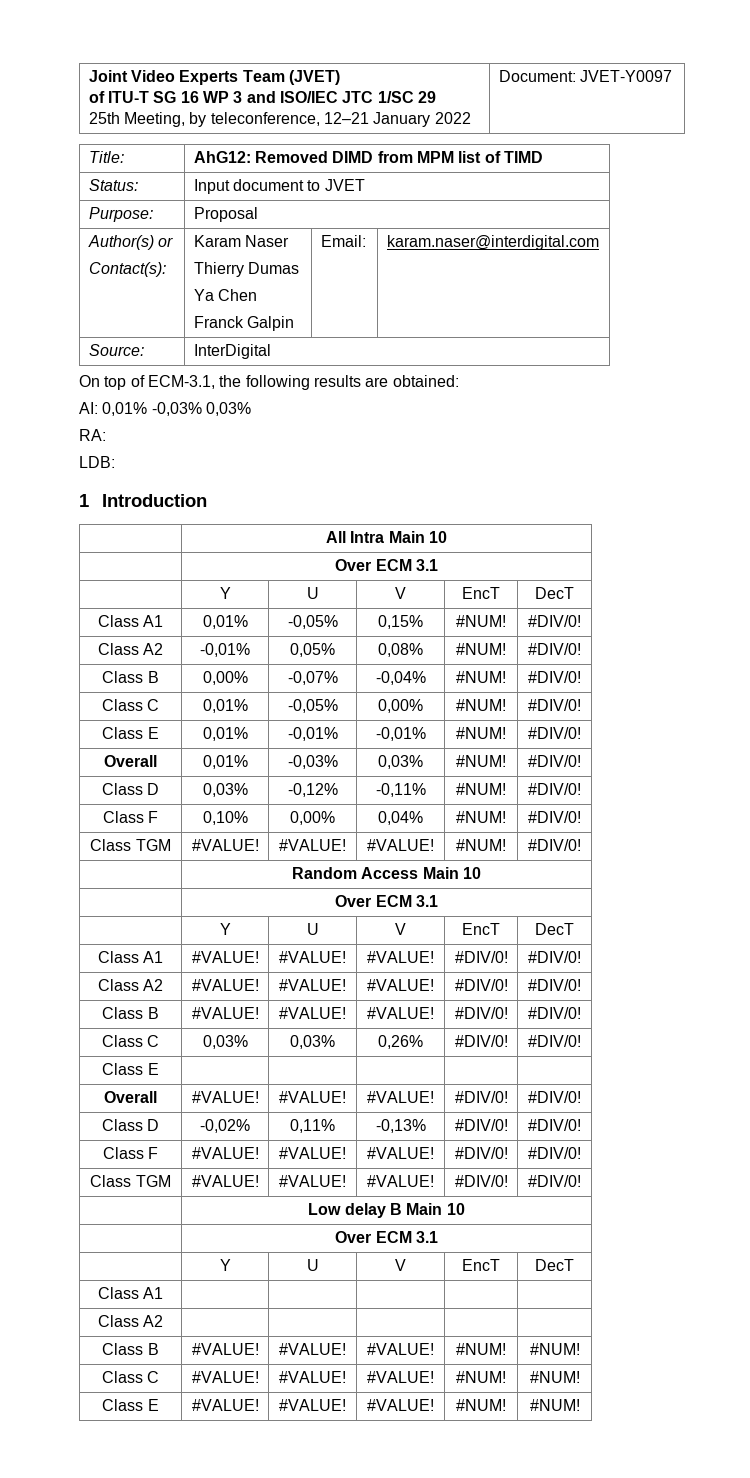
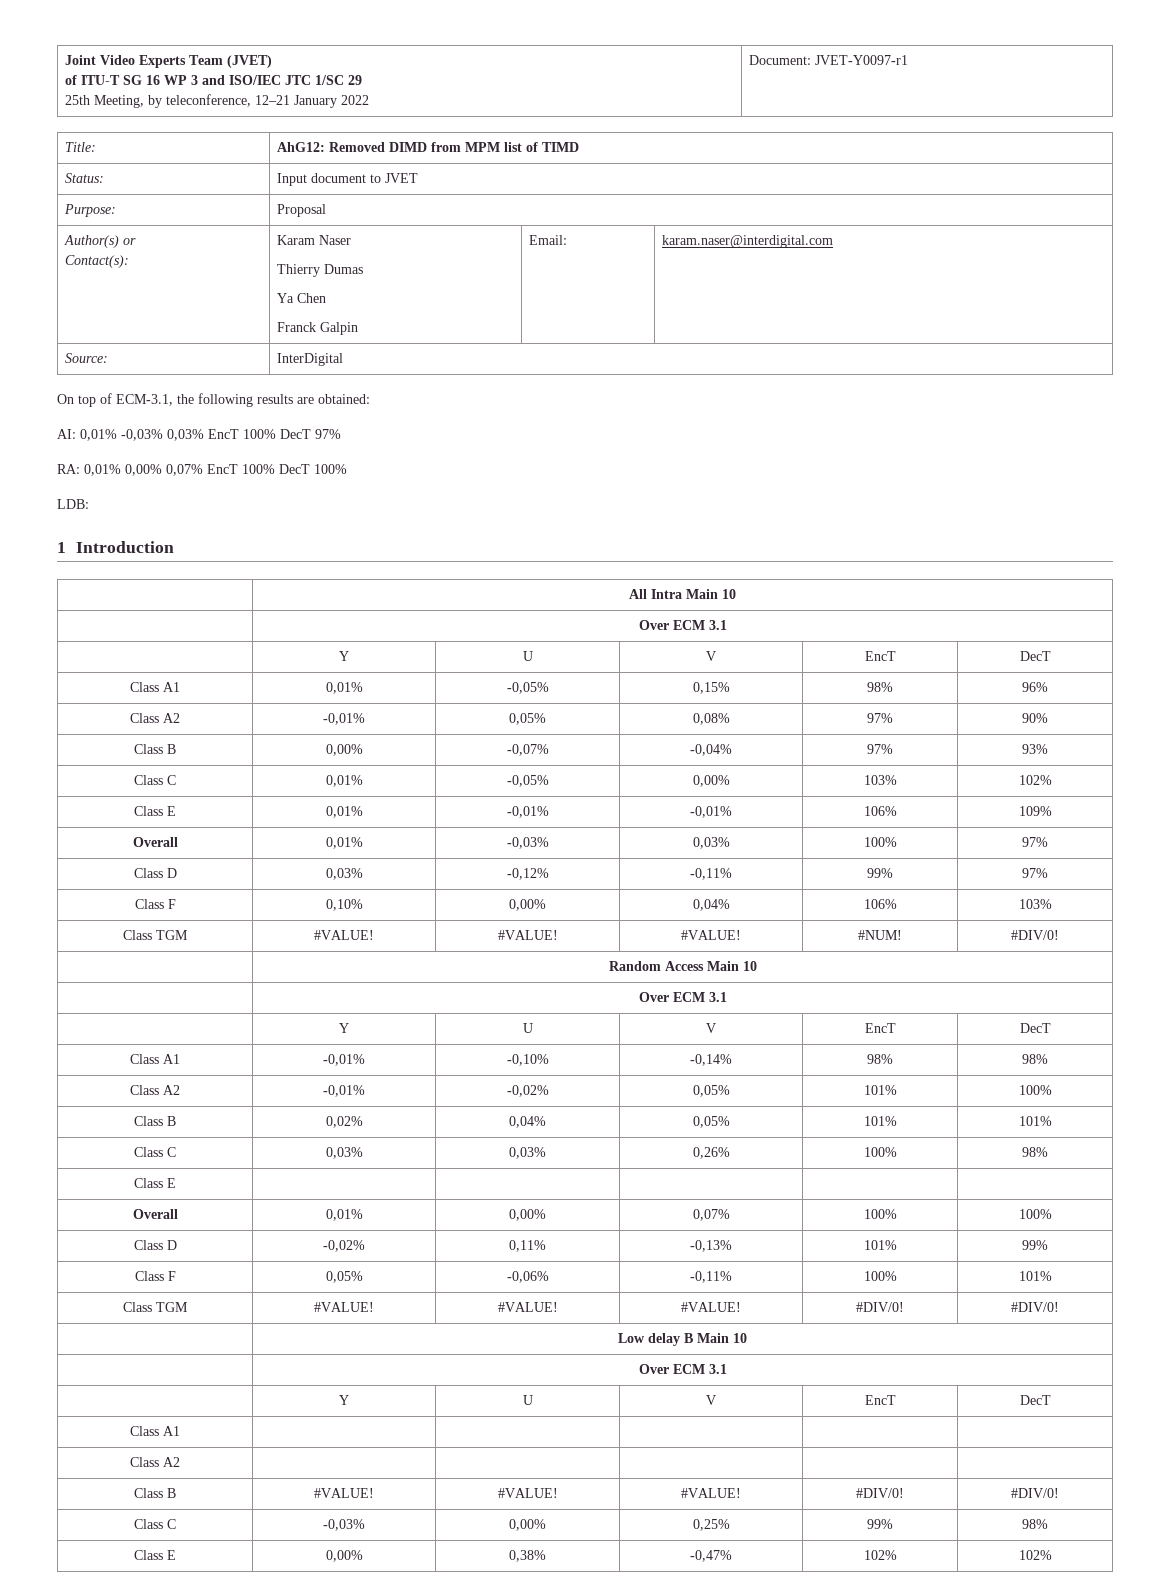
  Joint Video Experts Team (JVET)
  of ITU-T SG 16 WP 3 and ISO/IEC JTC 1/SC 29
- 25th Meeting, by teleconference, 12–21 January 2022 | Document: JVET-Y0097
+ 25th Meeting, by teleconference, 12–21 January 2022 | Document: JVET-Y0097-r1
- AI: 0,01% -0,03% 0,03%
- RA:
+ AI: 0,01% -0,03% 0,03% EncT 100% DecT 97%
+ RA: 0,01% 0,00% 0,07% EncT 100% DecT 100%
- Class A1 | 0,01% | -0,05% | 0,15% | #NUM! | #DIV/0!
+ Class A1 | 0,01% | -0,05% | 0,15% | 98% | 96%
- Class A2 | -0,01% | 0,05% | 0,08% | #NUM! | #DIV/0!
+ Class A2 | -0,01% | 0,05% | 0,08% | 97% | 90%
- Class B | 0,00% | -0,07% | -0,04% | #NUM! | #DIV/0!
+ Class B | 0,00% | -0,07% | -0,04% | 97% | 93%
- Class C | 0,01% | -0,05% | 0,00% | #NUM! | #DIV/0!
+ Class C | 0,01% | -0,05% | 0,00% | 103% | 102%
- Class E | 0,01% | -0,01% | -0,01% | #NUM! | #DIV/0!
+ Class E | 0,01% | -0,01% | -0,01% | 106% | 109%
- Overall | 0,01% | -0,03% | 0,03% | #NUM! | #DIV/0!
+ Overall | 0,01% | -0,03% | 0,03% | 100% | 97%
- Class D | 0,03% | -0,12% | -0,11% | #NUM! | #DIV/0!
+ Class D | 0,03% | -0,12% | -0,11% | 99% | 97%
- Class F | 0,10% | 0,00% | 0,04% | #NUM! | #DIV/0!
+ Class F | 0,10% | 0,00% | 0,04% | 106% | 103%
- Class A1 | #VALUE! | #VALUE! | #VALUE! | #DIV/0! | #DIV/0!
- Class A2 | #VALUE! | #VALUE! | #VALUE! | #DIV/0! | #DIV/0!
- Class B | #VALUE! | #VALUE! | #VALUE! | #DIV/0! | #DIV/0!
+ Class A1 | -0,01% | -0,10% | -0,14% | 98% | 98%
+ Class A2 | -0,01% | -0,02% | 0,05% | 101% | 100%
+ Class B | 0,02% | 0,04% | 0,05% | 101% | 101%
- Class C | 0,03% | 0,03% | 0,26% | #DIV/0! | #DIV/0!
+ Class C | 0,03% | 0,03% | 0,26% | 100% | 98%
- Overall | #VALUE! | #VALUE! | #VALUE! | #DIV/0! | #DIV/0!
+ Overall | 0,01% | 0,00% | 0,07% | 100% | 100%
- Class D | -0,02% | 0,11% | -0,13% | #DIV/0! | #DIV/0!
- Class F | #VALUE! | #VALUE! | #VALUE! | #DIV/0! | #DIV/0!
+ Class D | -0,02% | 0,11% | -0,13% | 101% | 99%
+ Class F | 0,05% | -0,06% | -0,11% | 100% | 101%
- Class B | #VALUE! | #VALUE! | #VALUE! | #NUM! | #NUM!
- Class C | #VALUE! | #VALUE! | #VALUE! | #NUM! | #NUM!
- Class E | #VALUE! | #VALUE! | #VALUE! | #NUM! | #NUM!
+ Class B | #VALUE! | #VALUE! | #VALUE! | #DIV/0! | #DIV/0!
+ Class C | -0,03% | 0,00% | 0,25% | 99% | 98%
+ Class E | 0,00% | 0,38% | -0,47% | 102% | 102%

